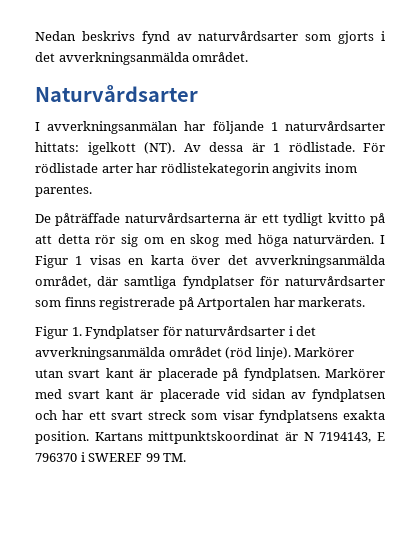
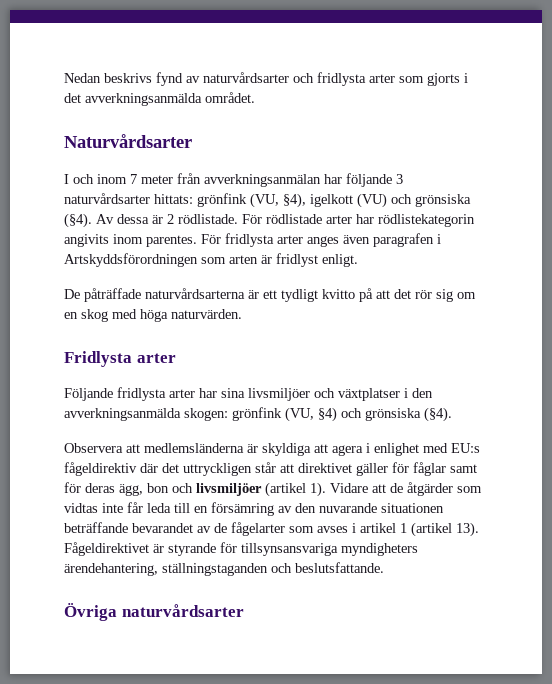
- Nedan beskrivs fynd av naturvårdsarter som gjorts i det avverkningsanmälda området.
+ Nedan beskrivs fynd av naturvårdsarter och fridlysta arter som gjorts i det avverkningsanmälda området.
- I avverkningsanmälan har följande 1 naturvårdsarter hittats: igelkott (NT). Av dessa är 1 rödlistade.
+ I och inom 7 meter från avverkningsanmälan har följande 3 naturvårdsarter hittats: grönfink (VU, §4), igelkott (VU) och grönsiska (§4). Av dessa är 2 rödlistade.
+ För fridlysta arter anges även paragrafen i Artskyddsförordningen som arten är fridlyst enligt.
- De påträffade naturvårdsarterna är ett tydligt kvitto på att detta rör sig om en skog med höga naturvärden. I Figur 1 visas en karta över det avverkningsanmälda området, där samtliga fyndplatser för naturvårdsarter som finns registrerade på Artportalen har markerats.
- Figur 1. Fyndplatser för naturvårdsarter i det avverkningsanmälda området (röd linje). Markörer utan svart kant är placerade på fyndplatsen. Markörer med svart kant är placerade vid sidan av fyndplatsen och har ett svart streck som visar fyndplatsens exakta position. Kartans mittpunktskoordinat är N 7194143, E 796370 i SWEREF 99 TM.
+ De påträffade naturvårdsarterna är ett tydligt kvitto på att det rör sig om en skog med höga naturvärden.
+ Fridlysta arter
+ Följande fridlysta arter har sina livsmiljöer och växtplatser i den avverkningsanmälda skogen: grönfink (VU, §4) och grönsiska (§4).
+ Observera att medlemsländerna är skyldiga att agera i enlighet med EU:s fågeldirektiv där det uttryckligen står att direktivet gäller för fåglar samt för deras ägg, bon och livsmiljöer (artikel 1). Vidare att de åtgärder som vidtas inte får leda till en försämring av den nuvarande situationen beträffande bevarandet av de fågelarter som avses i artikel 1 (artikel 13). Fågeldirektivet är styrande för tillsynsansvariga myndigheters ärendehantering, ställningstaganden och beslutsfattande.
+ Övriga naturvårdsarter

